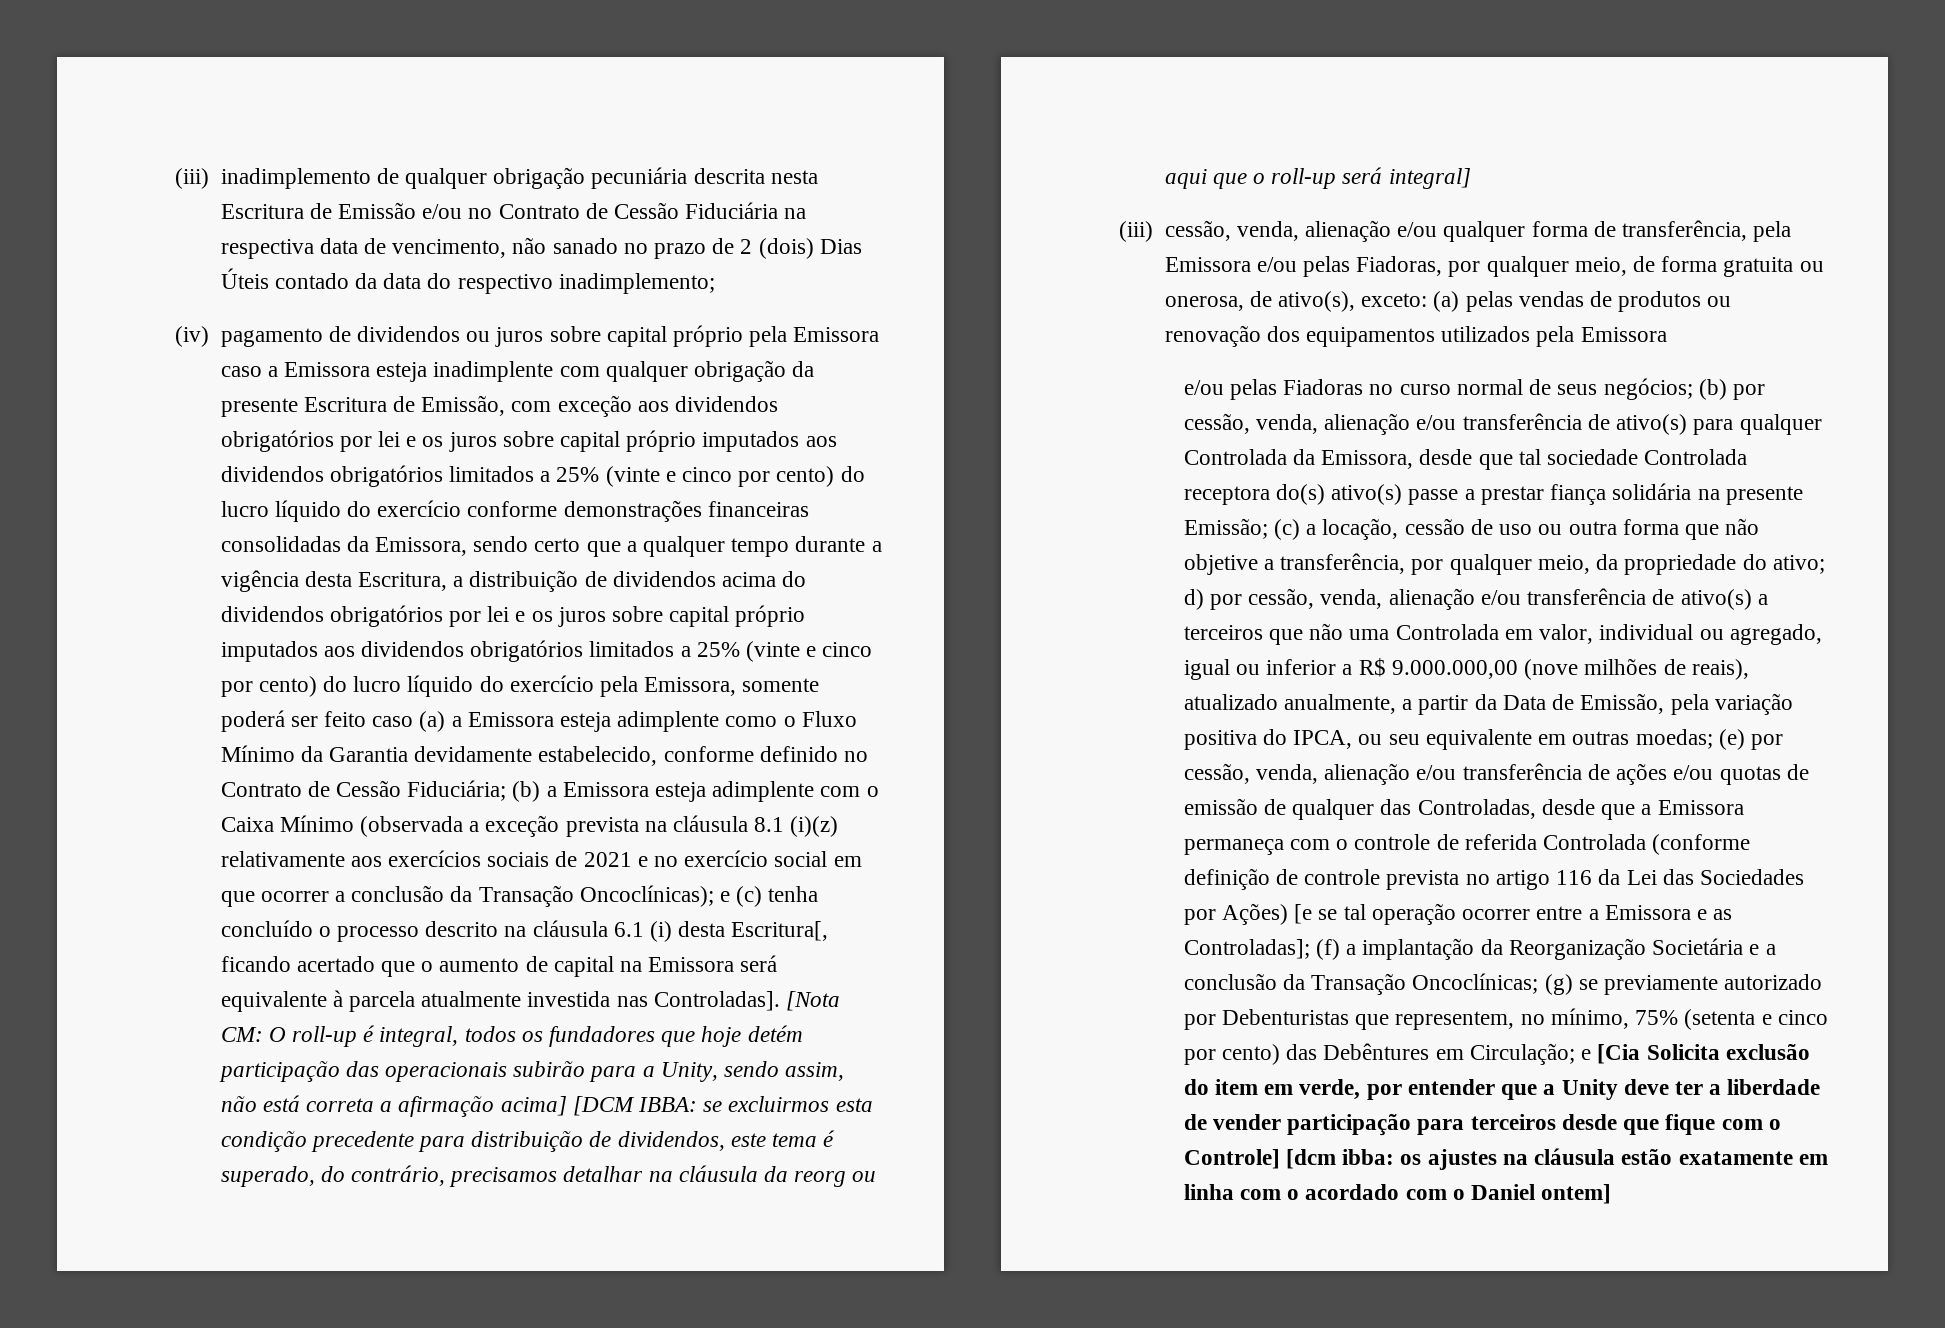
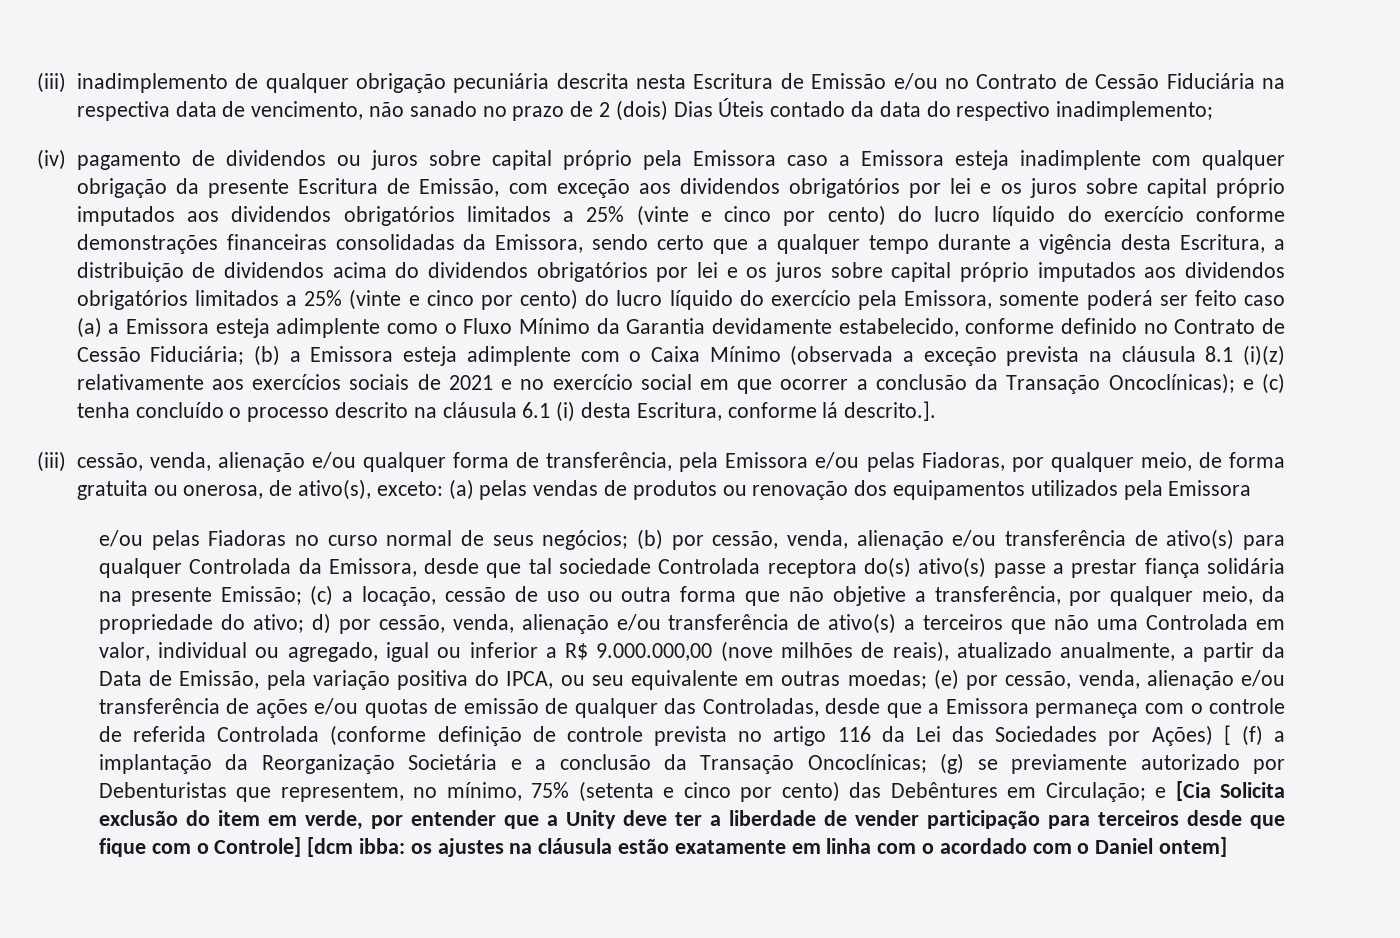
- e (c) tenha concluído o processo descrito na cláusula 6.1 (i) desta Escritura[, ficando acertado que o aumento de capital na Emissora será equivalente à parcela atualmente investida nas Controladas]. [Nota CM: O roll-up é integral, todos os fundadores que hoje detém participação das operacionais subirão para a Unity, sendo assim, não está correta a afirmação acima] [DCM IBBA: se excluirmos esta condição precedente para distribuição de dividendos, este tema é superado, do contrário, precisamos detalhar na cláusula da reorg ou aqui que o roll-up será integral]
+ e (c) tenha concluído o processo descrito na cláusula 6.1 (i) desta Escritura, conforme lá descrito.].
- (e) por cessão, venda, alienação e/ou transferência de ações e/ou quotas de emissão de qualquer das Controladas, desde que a Emissora permaneça com o controle de referida Controlada (conforme definição de controle prevista no artigo 116 da Lei das Sociedades por Ações) [e se tal operação ocorrer entre a Emissora e as Controladas]; (f) a implantação da Reorganização Societária e a conclusão da Transação Oncoclínicas;
+ (e) por cessão, venda, alienação e/ou transferência de ações e/ou quotas de emissão de qualquer das Controladas, desde que a Emissora permaneça com o controle de referida Controlada (conforme definição de controle prevista no artigo 116 da Lei das Sociedades por Ações) [ (f) a implantação da Reorganização Societária e a conclusão da Transação Oncoclínicas;

